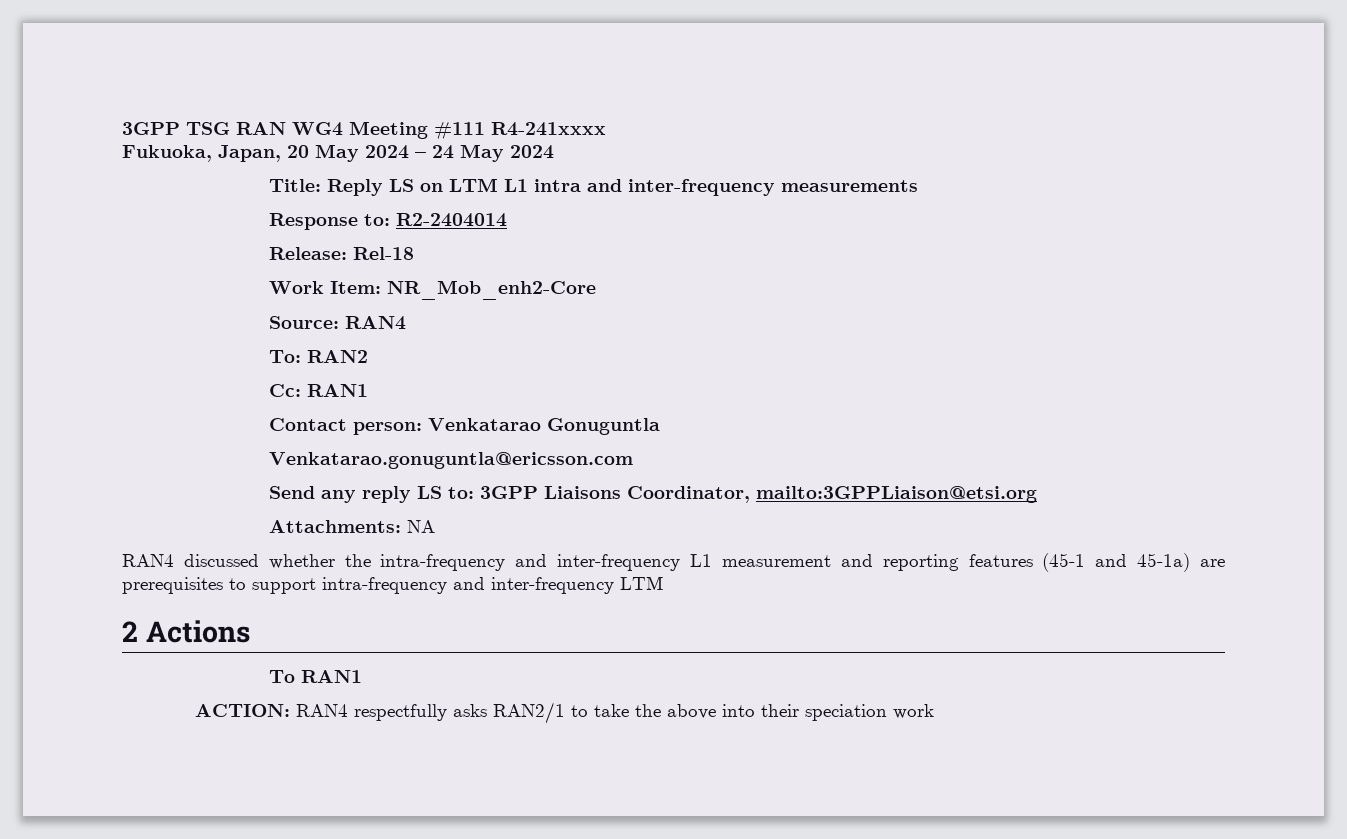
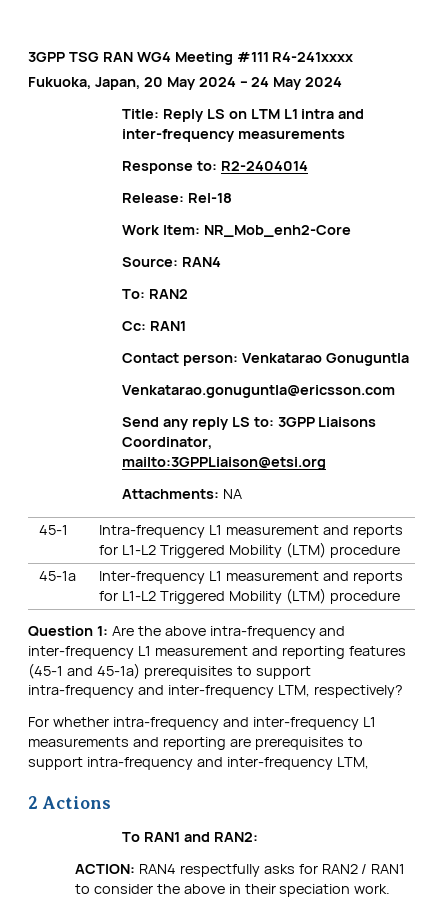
- RAN4 discussed whether the intra-frequency and inter-frequency L1 measurement and reporting features (45-1 and 45-1a) are prerequisites to support intra-frequency and inter-frequency LTM
+ 45-1 | Intra-frequency L1 measurement and reports for L1-L2 Triggered Mobility (LTM) procedure
+ 45-1a | Inter-frequency L1 measurement and reports for L1-L2 Triggered Mobility (LTM) procedure
+ Question 1: Are the above intra-frequency and inter-frequency L1 measurement and reporting features (45-1 and 45-1a) prerequisites to support intra-frequency and inter-frequency LTM, respectively?
+ For whether intra-frequency and inter-frequency L1 measurements and reporting are prerequisites to support intra-frequency and inter-frequency LTM,
- To RAN1
+ To RAN1 and RAN2:
- ACTION: RAN4 respectfully asks RAN2/1 to take the above into their speciation work
+ ACTION: RAN4 respectfully asks for RAN2 / RAN1 to consider the above in their speciation work.

